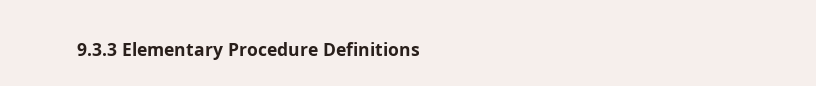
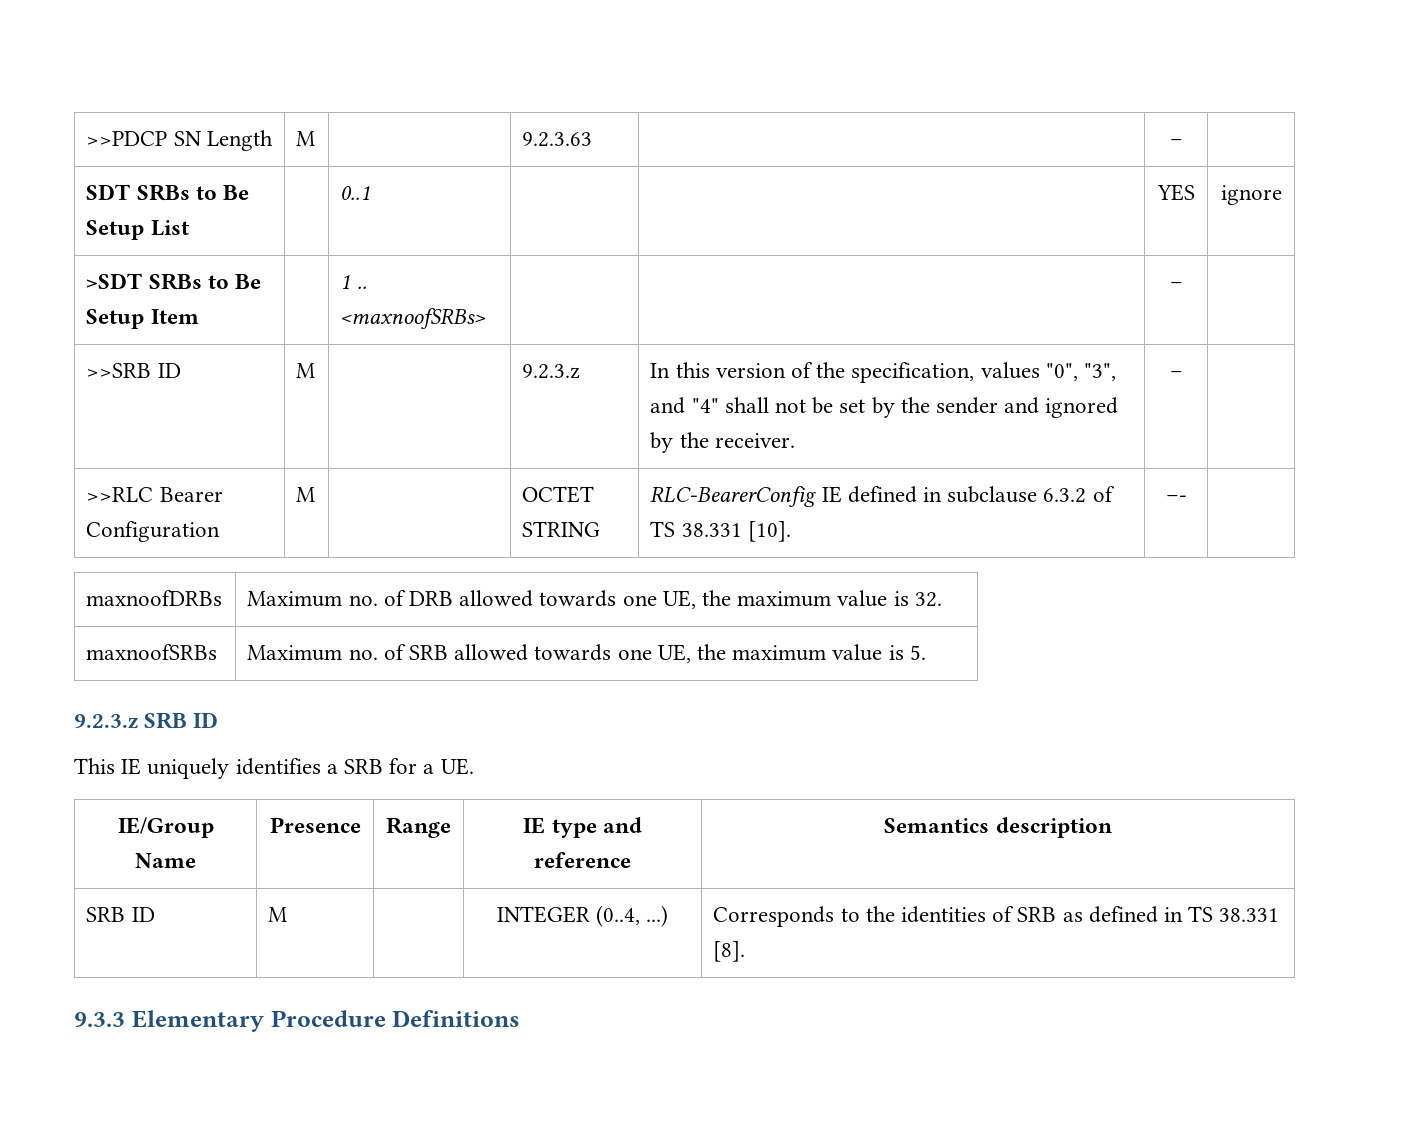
+ >>PDCP SN Length | M | | 9.2.3.63 | | – |
+ SDT SRBs to Be Setup List | | 0..1 | | | YES | ignore
+ >SDT SRBs to Be Setup Item | | 1 .. <maxnoofSRBs> | | | – |
+ >>SRB ID | M | | 9.2.3.z | In this version of the specification, values "0", "3", and "4" shall not be set by the sender and ignored by the receiver. | – |
+ >>RLC Bearer Configuration | M | | OCTET STRING | RLC-BearerConfig IE defined in subclause 6.3.2 of TS 38.331 [10]. | –- |
+ maxnoofDRBs | Maximum no. of DRB allowed towards one UE, the maximum value is 32.
+ maxnoofSRBs | Maximum no. of SRB allowed towards one UE, the maximum value is 5.
+ 9.2.3.z SRB ID
+ This IE uniquely identifies a SRB for a UE.
+ IE/Group Name | Presence | Range | IE type and reference | Semantics description
+ SRB ID | M | | INTEGER (0..4, ...) | Corresponds to the identities of SRB as defined in TS 38.331 [8].

